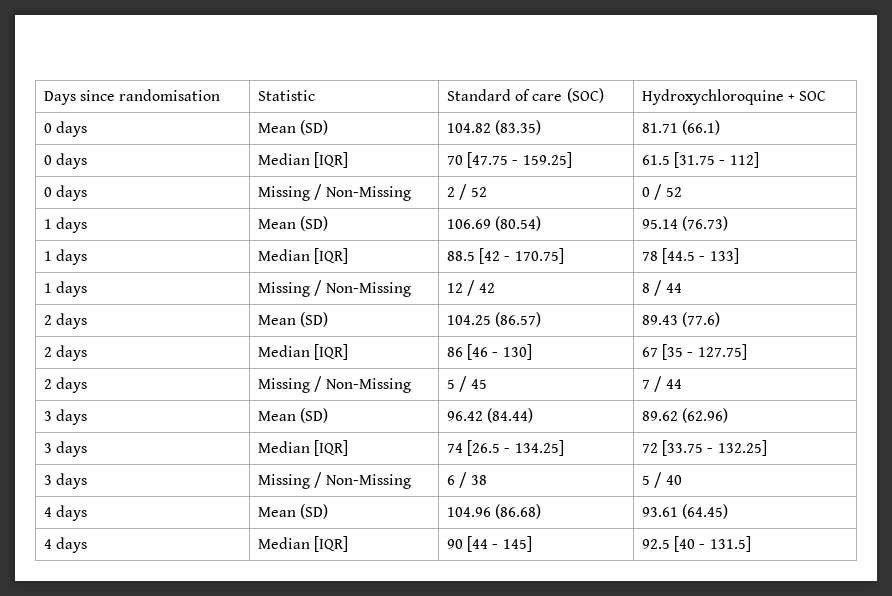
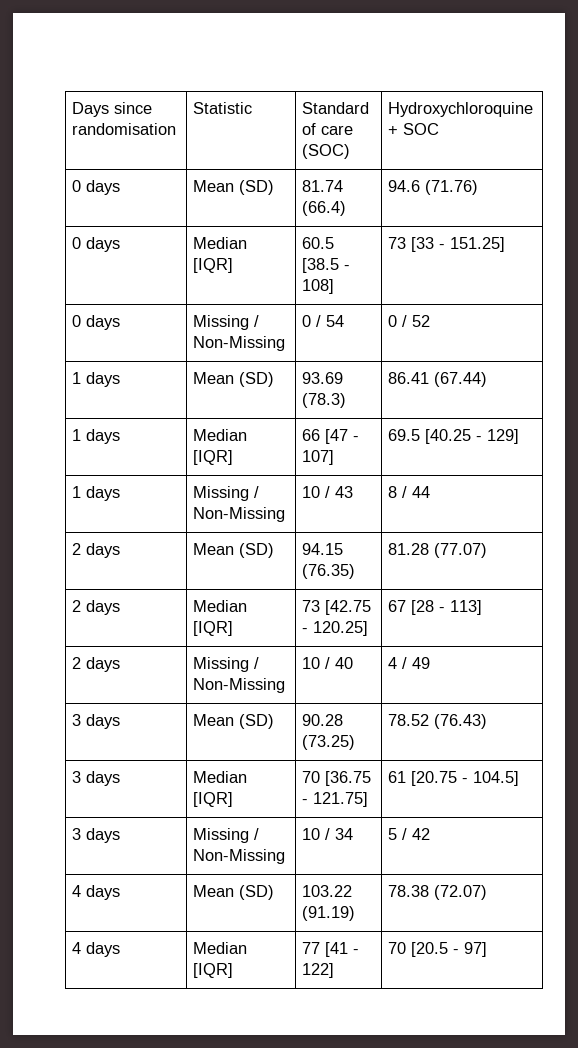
- 0 days | Mean (SD) | 104.82 (83.35) | 81.71 (66.1)
+ 0 days | Mean (SD) | 81.74 (66.4) | 94.6 (71.76)
- 0 days | Median [IQR] | 70 [47.75 - 159.25] | 61.5 [31.75 - 112]
+ 0 days | Median [IQR] | 60.5 [38.5 - 108] | 73 [33 - 151.25]
- 0 days | Missing / Non-Missing | 2 / 52 | 0 / 52
+ 0 days | Missing / Non-Missing | 0 / 54 | 0 / 52
- 1 days | Mean (SD) | 106.69 (80.54) | 95.14 (76.73)
+ 1 days | Mean (SD) | 93.69 (78.3) | 86.41 (67.44)
- 1 days | Median [IQR] | 88.5 [42 - 170.75] | 78 [44.5 - 133]
+ 1 days | Median [IQR] | 66 [47 - 107] | 69.5 [40.25 - 129]
- 1 days | Missing / Non-Missing | 12 / 42 | 8 / 44
+ 1 days | Missing / Non-Missing | 10 / 43 | 8 / 44
- 2 days | Mean (SD) | 104.25 (86.57) | 89.43 (77.6)
+ 2 days | Mean (SD) | 94.15 (76.35) | 81.28 (77.07)
- 2 days | Median [IQR] | 86 [46 - 130] | 67 [35 - 127.75]
+ 2 days | Median [IQR] | 73 [42.75 - 120.25] | 67 [28 - 113]
- 2 days | Missing / Non-Missing | 5 / 45 | 7 / 44
+ 2 days | Missing / Non-Missing | 10 / 40 | 4 / 49
- 3 days | Mean (SD) | 96.42 (84.44) | 89.62 (62.96)
+ 3 days | Mean (SD) | 90.28 (73.25) | 78.52 (76.43)
- 3 days | Median [IQR] | 74 [26.5 - 134.25] | 72 [33.75 - 132.25]
+ 3 days | Median [IQR] | 70 [36.75 - 121.75] | 61 [20.75 - 104.5]
- 3 days | Missing / Non-Missing | 6 / 38 | 5 / 40
+ 3 days | Missing / Non-Missing | 10 / 34 | 5 / 42
- 4 days | Mean (SD) | 104.96 (86.68) | 93.61 (64.45)
+ 4 days | Mean (SD) | 103.22 (91.19) | 78.38 (72.07)
- 4 days | Median [IQR] | 90 [44 - 145] | 92.5 [40 - 131.5]
+ 4 days | Median [IQR] | 77 [41 - 122] | 70 [20.5 - 97]

